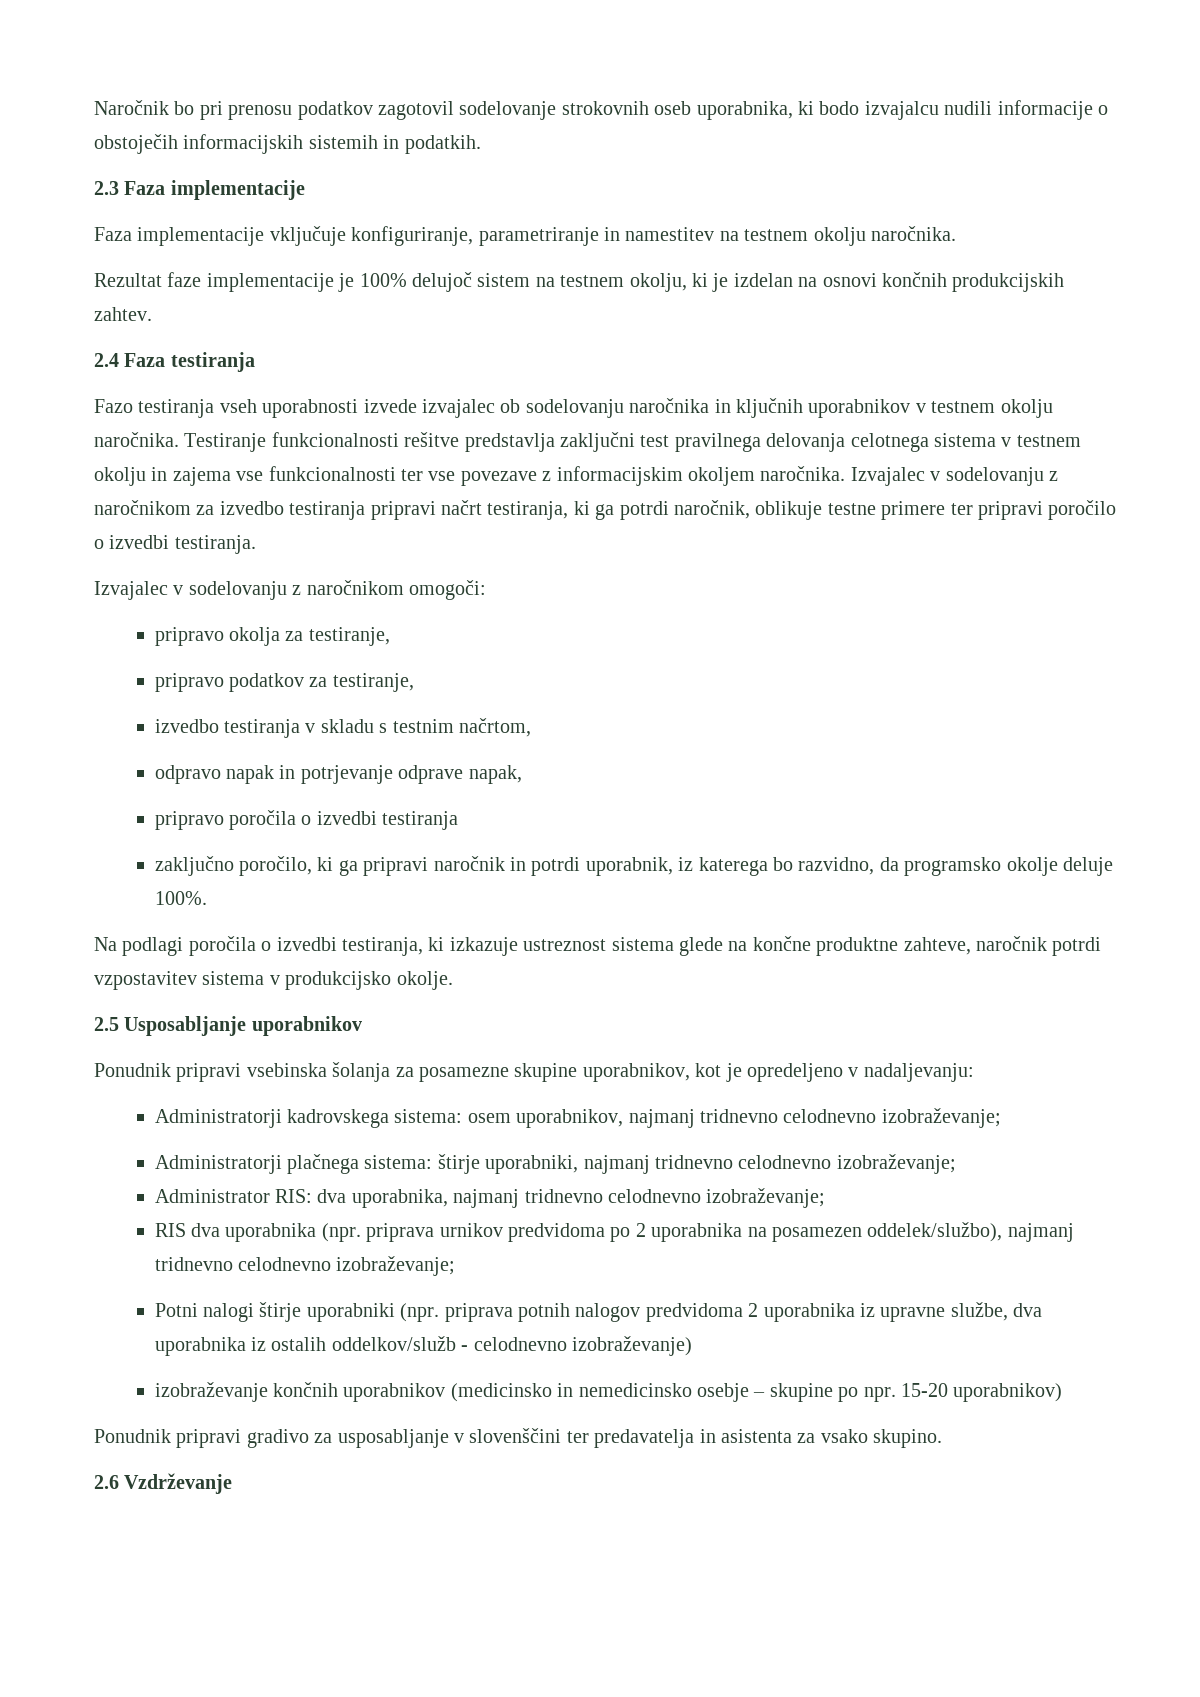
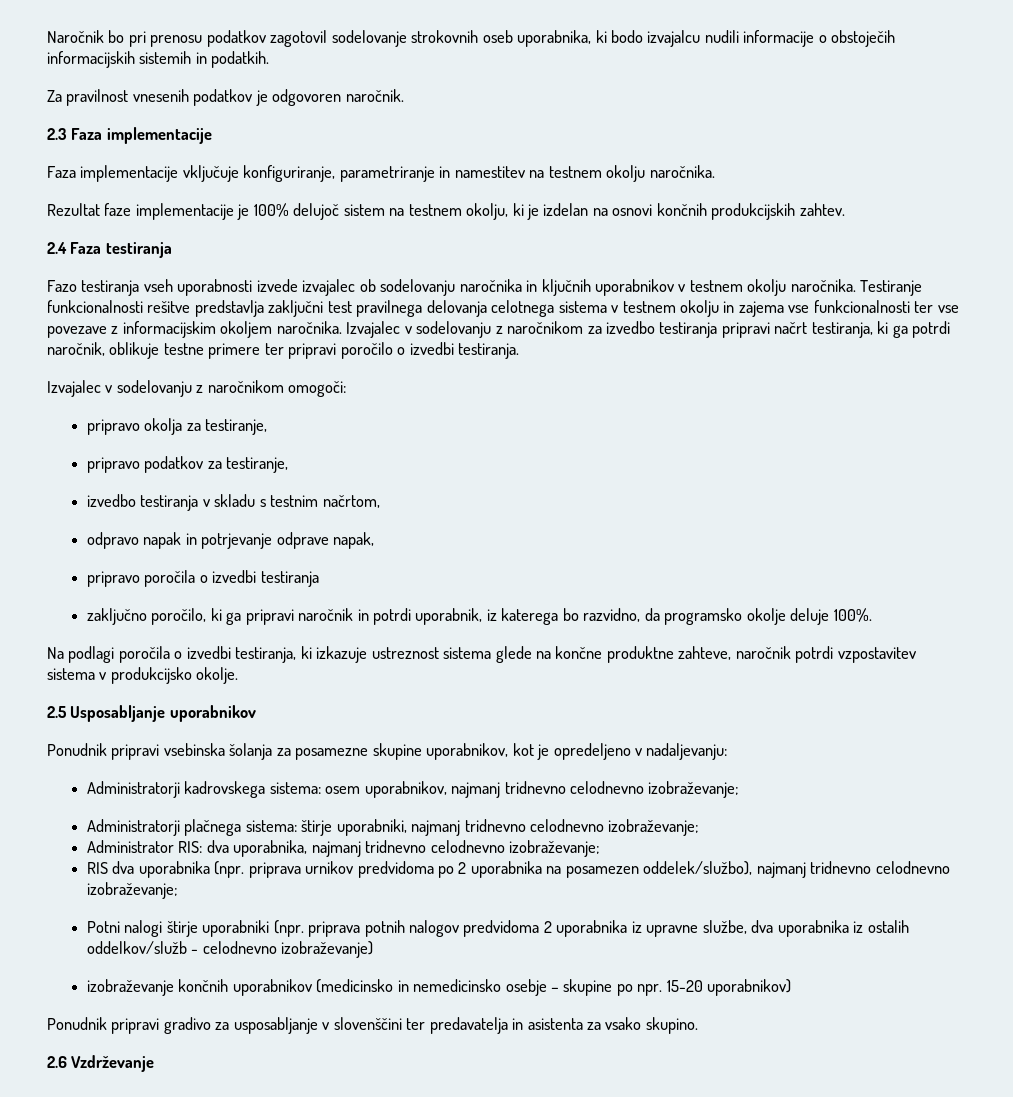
+ Za pravilnost vnesenih podatkov je odgovoren naročnik.

